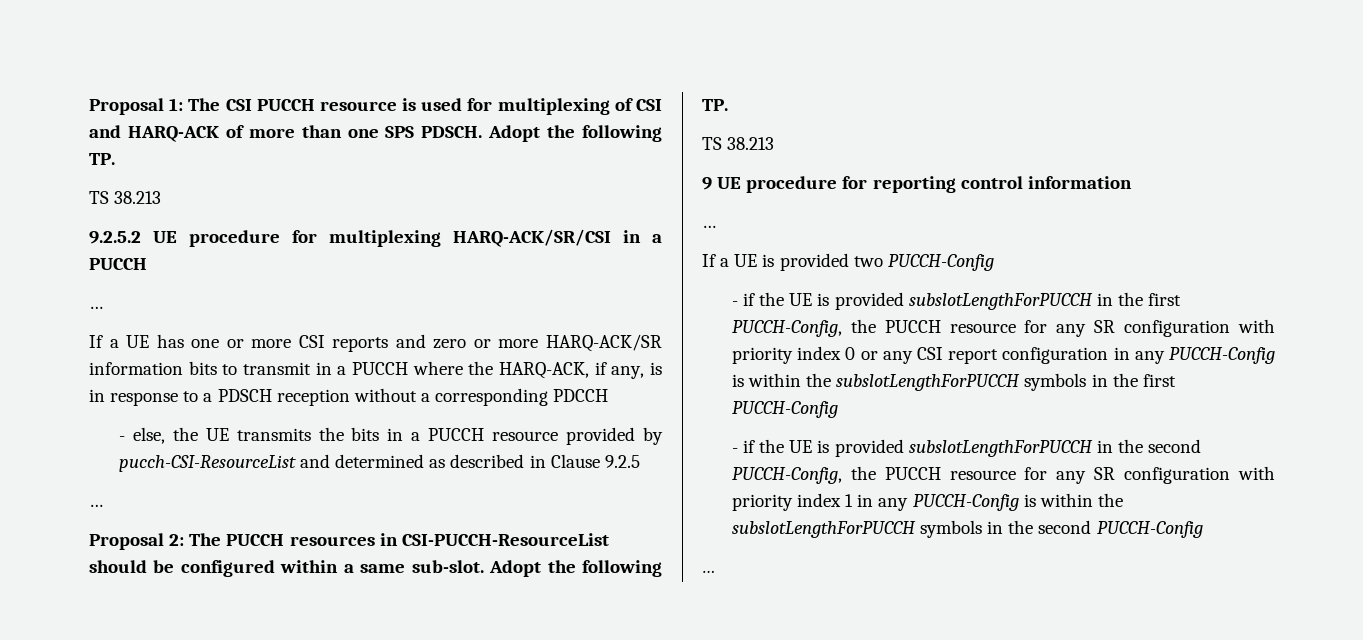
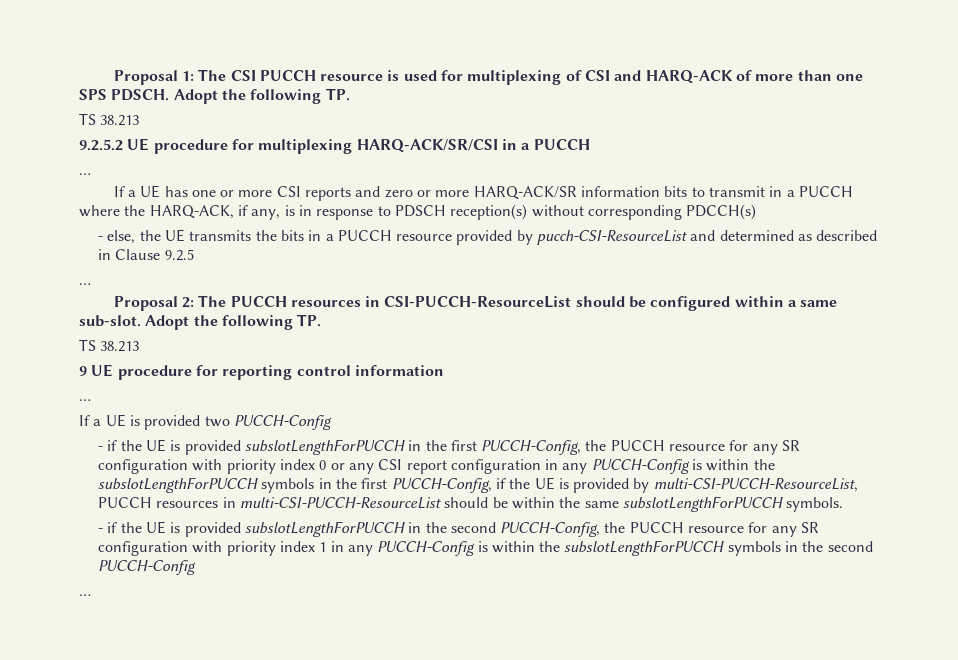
- If a UE has one or more CSI reports and zero or more HARQ-ACK/SR information bits to transmit in a PUCCH where the HARQ-ACK, if any, is in response to a PDSCH reception without a corresponding PDCCH
+ If a UE has one or more CSI reports and zero or more HARQ-ACK/SR information bits to transmit in a PUCCH where the HARQ-ACK, if any, is in response to PDSCH reception(s) without corresponding PDCCH(s)
- - if the UE is provided subslotLengthForPUCCH in the first PUCCH-Config, the PUCCH resource for any SR configuration with priority index 0 or any CSI report configuration in any PUCCH-Config is within the subslotLengthForPUCCH symbols in the first PUCCH-Config
+ - if the UE is provided subslotLengthForPUCCH in the first PUCCH-Config, the PUCCH resource for any SR configuration with priority index 0 or any CSI report configuration in any PUCCH-Config is within the subslotLengthForPUCCH symbols in the first PUCCH-Config, if the UE is provided by multi-CSI-PUCCH-ResourceList, PUCCH resources in multi-CSI-PUCCH-ResourceList should be within the same subslotLengthForPUCCH symbols.

